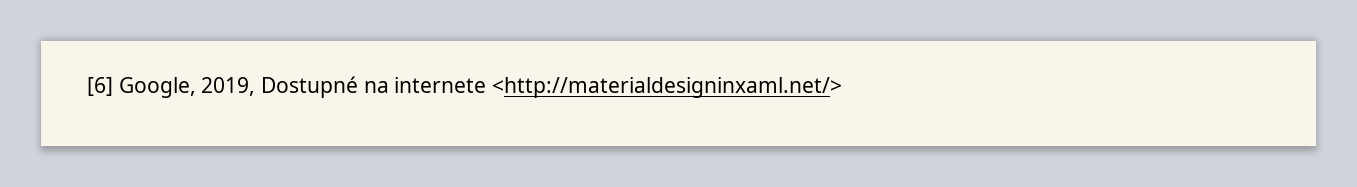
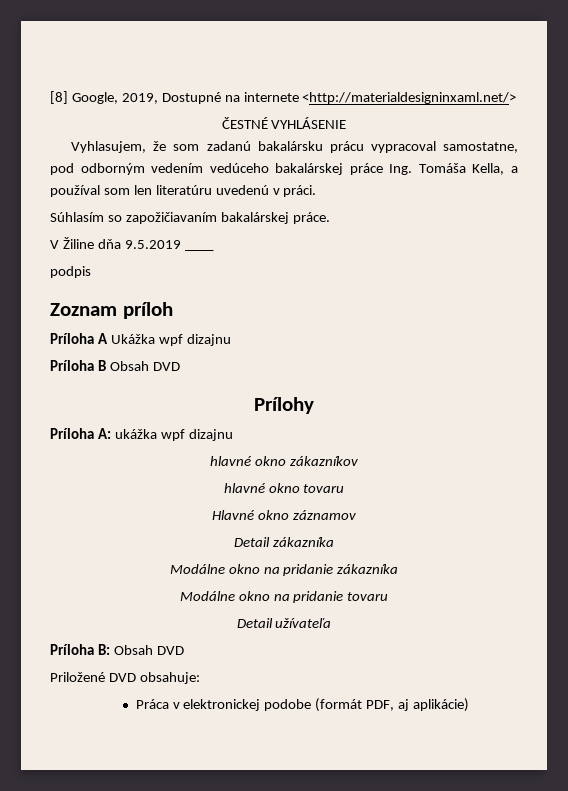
- [6] Google, 2019, Dostupné na internete <http://materialdesigninxaml.net/>
+ [8] Google, 2019, Dostupné na internete <http://materialdesigninxaml.net/>
+ ČESTNÉ VYHLÁSENIE
+ Vyhlasujem, že som zadanú bakalársku prácu vypracoval samostatne, pod odborným vedením vedúceho bakalárskej práce Ing. Tomáša Kella, a používal som len literatúru uvedenú v práci.
+ Súhlasím so zapožičiavaním bakalárskej práce.
+ V Žiline dňa 9.5.2019 ____
+ podpis
+ Zoznam príloh
+ Príloha A Ukážka wpf dizajnu
+ Príloha B Obsah DVD
+ Prílohy
+ Príloha A: ukážka wpf dizajnu
+ hlavné okno zákazníkov
+ hlavné okno tovaru
+ Hlavné okno záznamov
+ Detail zákazníka
+ Modálne okno na pridanie zákazníka
+ Modálne okno na pridanie tovaru
+ Detail užívateľa
+ Príloha B: Obsah DVD
+ Priložené DVD obsahuje:
+ Práca v elektronickej podobe (formát PDF, aj aplikácie)

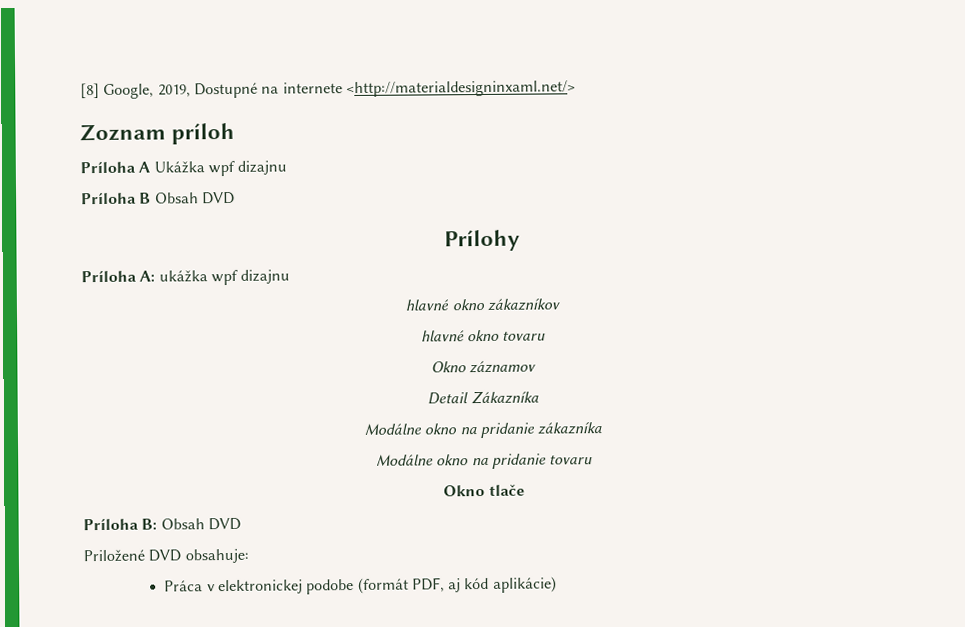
- ČESTNÉ VYHLÁSENIE
- Vyhlasujem, že som zadanú bakalársku prácu vypracoval samostatne, pod odborným vedením vedúceho bakalárskej práce Ing. Tomáša Kella, a používal som len literatúru uvedenú v práci.
- Súhlasím so zapožičiavaním bakalárskej práce.
- V Žiline dňa 9.5.2019 ____
- podpis
- Hlavné okno záznamov
+ Okno záznamov
- Detail zákazníka
+ Detail Zákazníka
- Detail užívateľa
+ Okno tlače
- Práca v elektronickej podobe (formát PDF, aj aplikácie)
+ Práca v elektronickej podobe (formát PDF, aj kód aplikácie)

